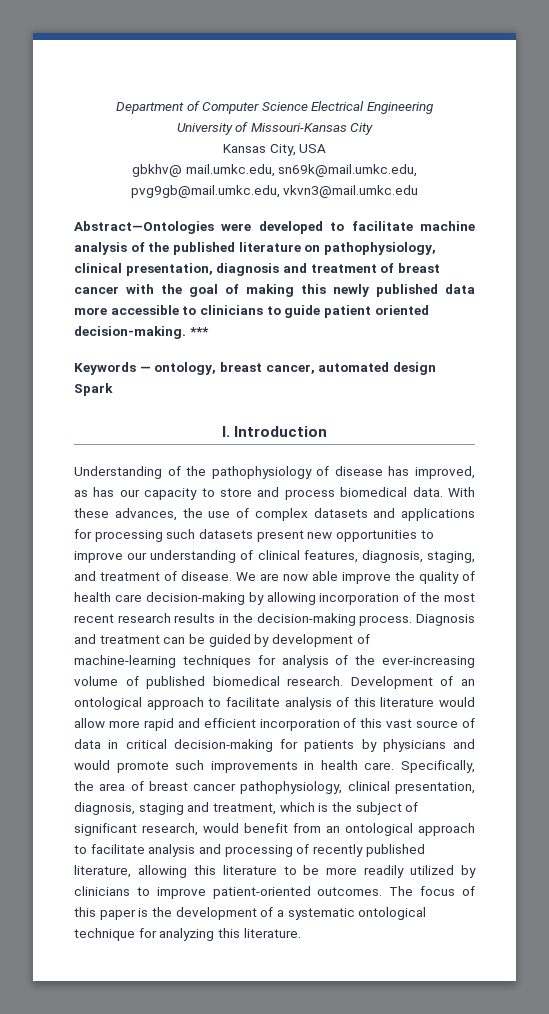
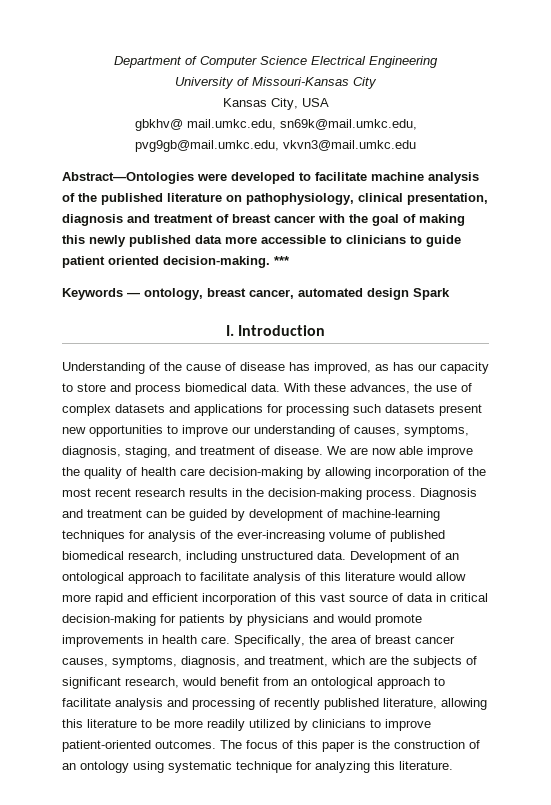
- Understanding of the pathophysiology of disease has improved, as has our capacity to store and process biomedical data.
+ Understanding of the cause of disease has improved, as has our capacity to store and process biomedical data.
- With these advances, the use of complex datasets and applications for processing such datasets present new opportunities to improve our understanding of clinical features, diagnosis, staging, and treatment of disease.
+ With these advances, the use of complex datasets and applications for processing such datasets present new opportunities to improve our understanding of causes, symptoms, diagnosis, staging, and treatment of disease.
- Diagnosis and treatment can be guided by development of machine-learning techniques for analysis of the ever-increasing volume of published biomedical research.
+ Diagnosis and treatment can be guided by development of machine-learning techniques for analysis of the ever-increasing volume of published biomedical research, including unstructured data.
- Development of an ontological approach to facilitate analysis of this literature would allow more rapid and efficient incorporation of this vast source of data in critical decision-making for patients by physicians and would promote such improvements in health care.
+ Development of an ontological approach to facilitate analysis of this literature would allow more rapid and efficient incorporation of this vast source of data in critical decision-making for patients by physicians and would promote improvements in health care.
- Specifically, the area of breast cancer pathophysiology, clinical presentation, diagnosis, staging and treatment, which is the subject of significant research, would benefit from an ontological approach to facilitate analysis and processing of recently published literature, allowing this literature to be more readily utilized by clinicians to improve patient-oriented outcomes.
+ Specifically, the area of breast cancer causes, symptoms, diagnosis, and treatment, which are the subjects of significant research, would benefit from an ontological approach to facilitate analysis and processing of recently published literature, allowing this literature to be more readily utilized by clinicians to improve patient-oriented outcomes.
- The focus of this paper is the development of a systematic ontological technique for analyzing this literature.
+ The focus of this paper is the construction of an ontology using systematic technique for analyzing this literature.

